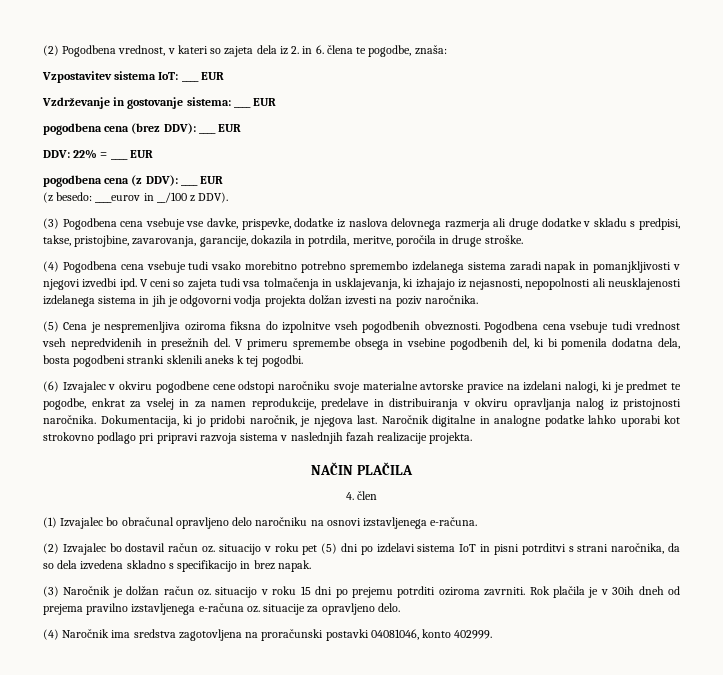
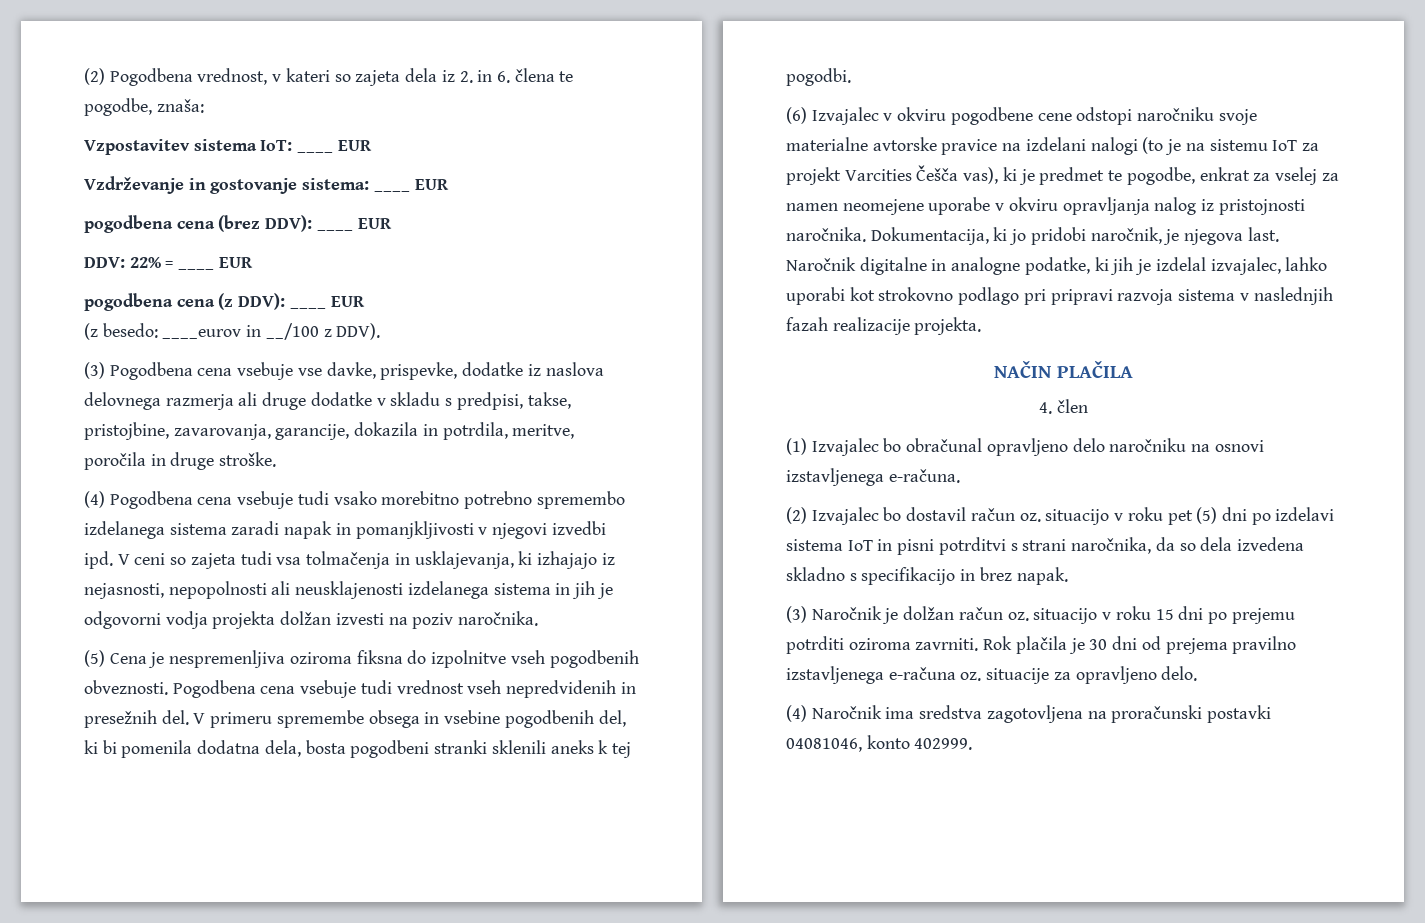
- (6) Izvajalec v okviru pogodbene cene odstopi naročniku svoje materialne avtorske pravice na izdelani nalogi, ki je predmet te pogodbe, enkrat za vselej in za namen reprodukcije, predelave in distribuiranja v okviru opravljanja nalog iz pristojnosti naročnika.
+ (6) Izvajalec v okviru pogodbene cene odstopi naročniku svoje materialne avtorske pravice na izdelani nalogi (to je na sistemu IoT za projekt Varcities Češča vas), ki je predmet te pogodbe, enkrat za vselej za namen neomejene uporabe v okviru opravljanja nalog iz pristojnosti naročnika.
- Naročnik digitalne in analogne podatke lahko uporabi kot strokovno podlago pri pripravi razvoja sistema v naslednjih fazah realizacije projekta.
+ Naročnik digitalne in analogne podatke, ki jih je izdelal izvajalec, lahko uporabi kot strokovno podlago pri pripravi razvoja sistema v naslednjih fazah realizacije projekta.
- Rok plačila je v 30ih dneh od prejema pravilno izstavljenega e-računa oz. situacije za opravljeno delo.
+ Rok plačila je 30 dni od prejema pravilno izstavljenega e-računa oz. situacije za opravljeno delo.

